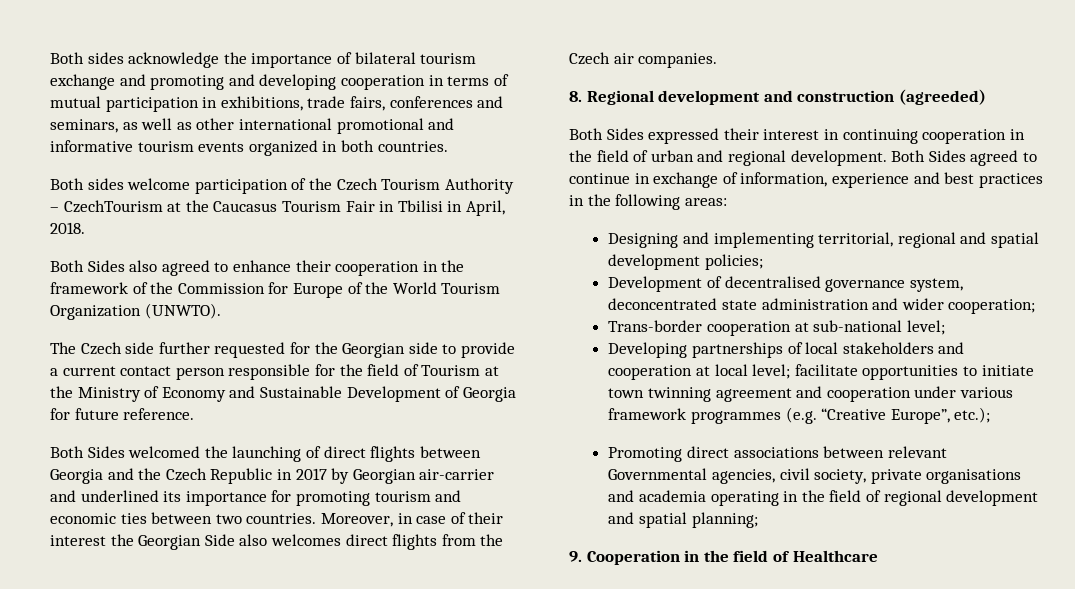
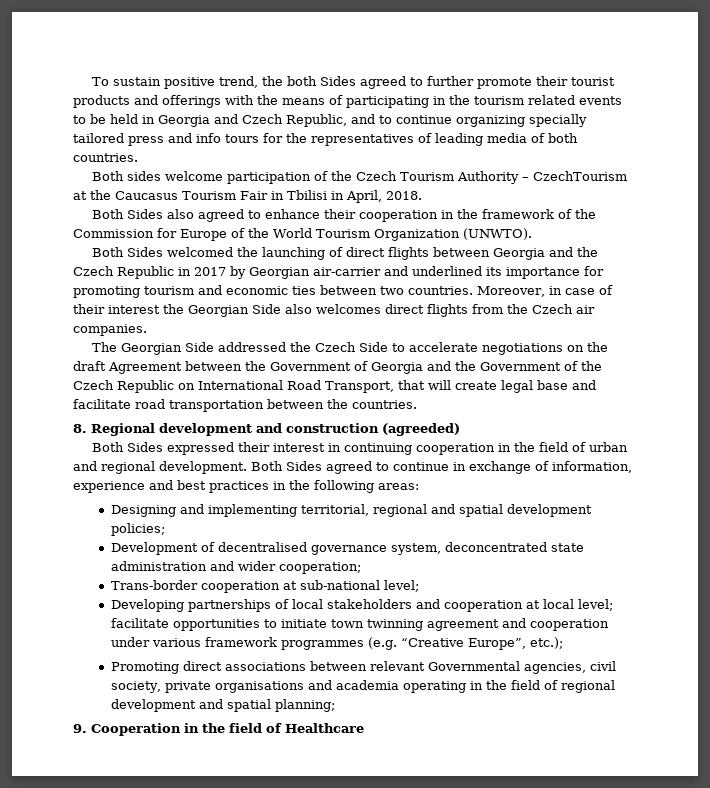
- Both sides acknowledge the importance of bilateral tourism exchange and promoting and developing cooperation in terms of mutual participation in exhibitions, trade fairs, conferences and seminars, as well as other international promotional and informative tourism events organized in both countries.
+ To sustain positive trend, the both Sides agreed to further promote their tourist products and offerings with the means of participating in the tourism related events to be held in Georgia and Czech Republic, and to continue organizing specially tailored press and info tours for the representatives of leading media of both countries.
- The Czech side further requested for the Georgian side to provide a current contact person responsible for the field of Tourism at the Ministry of Economy and Sustainable Development of Georgia for future reference.
+ The Georgian Side addressed the Czech Side to accelerate negotiations on the draft Agreement between the Government of Georgia and the Government of the Czech Republic on International Road Transport, that will create legal base and facilitate road transportation between the countries.

